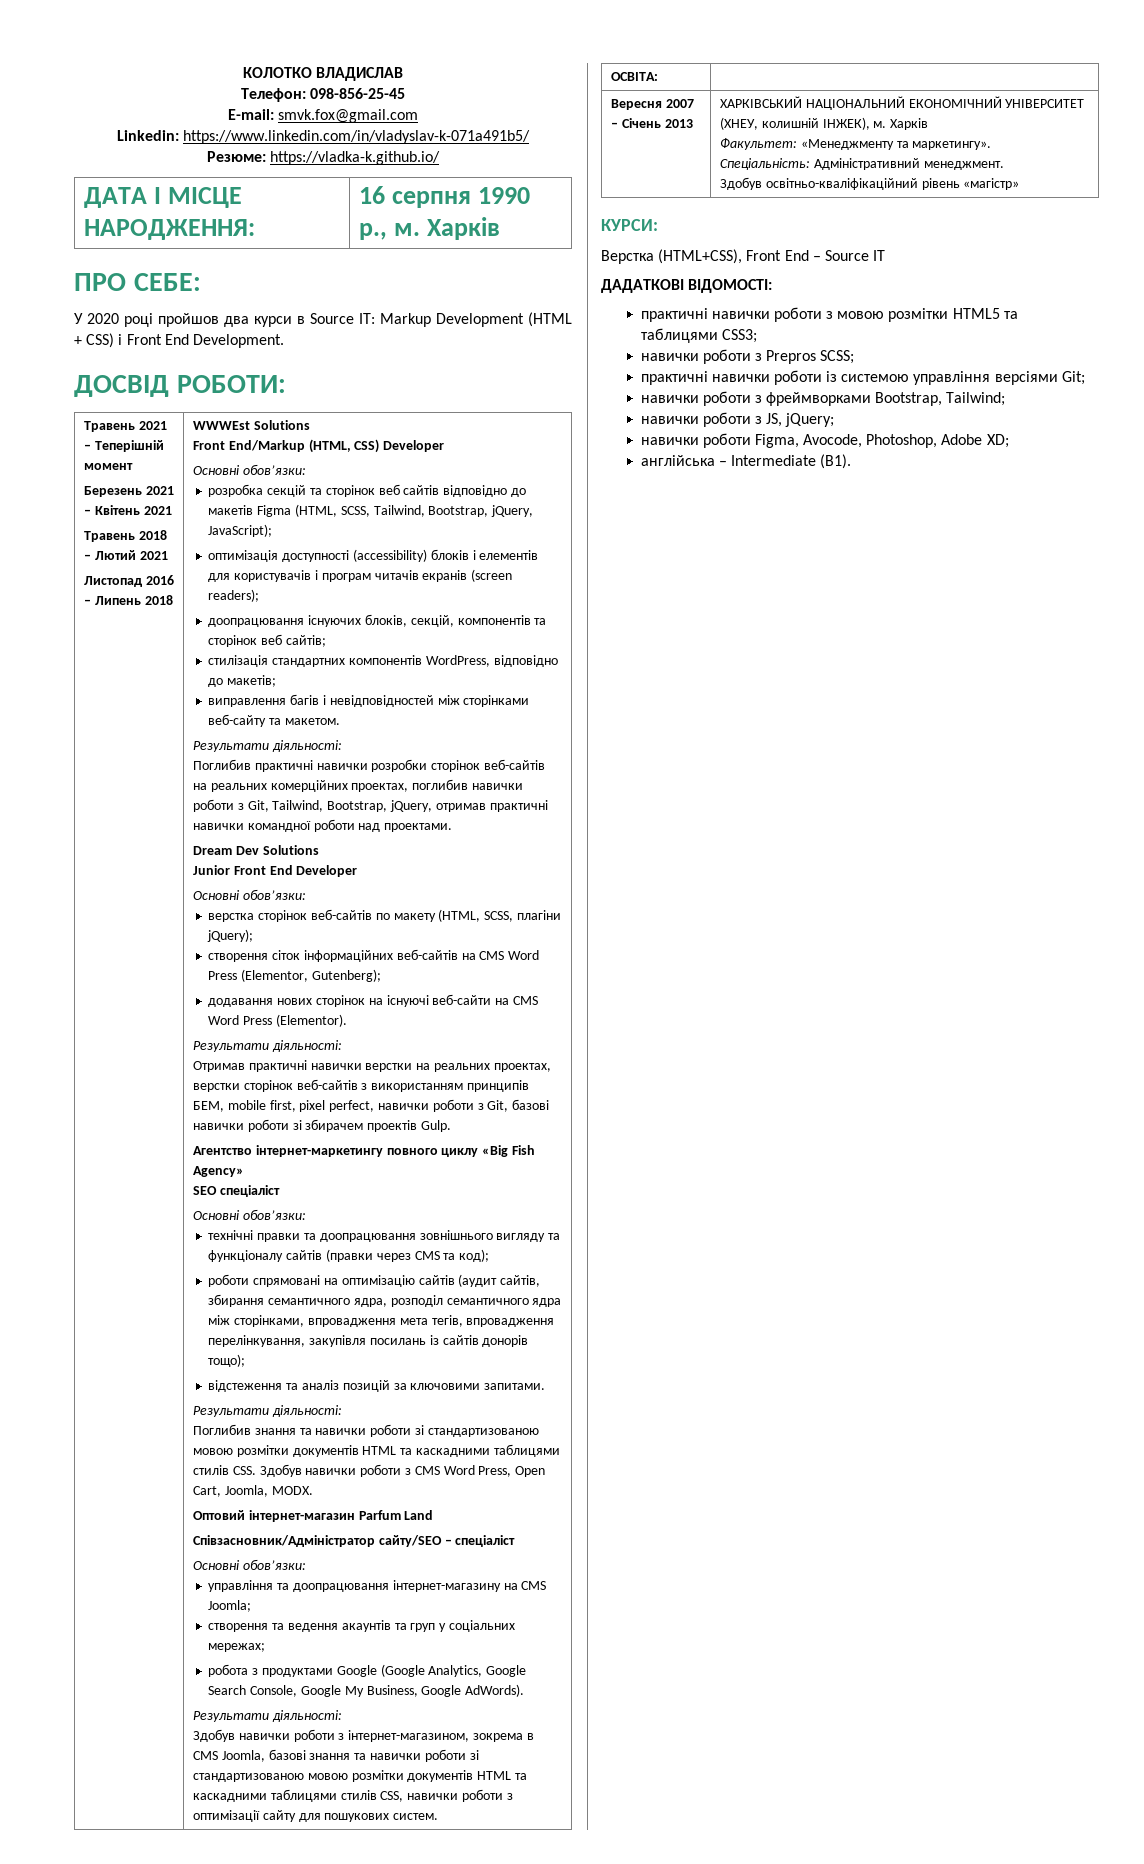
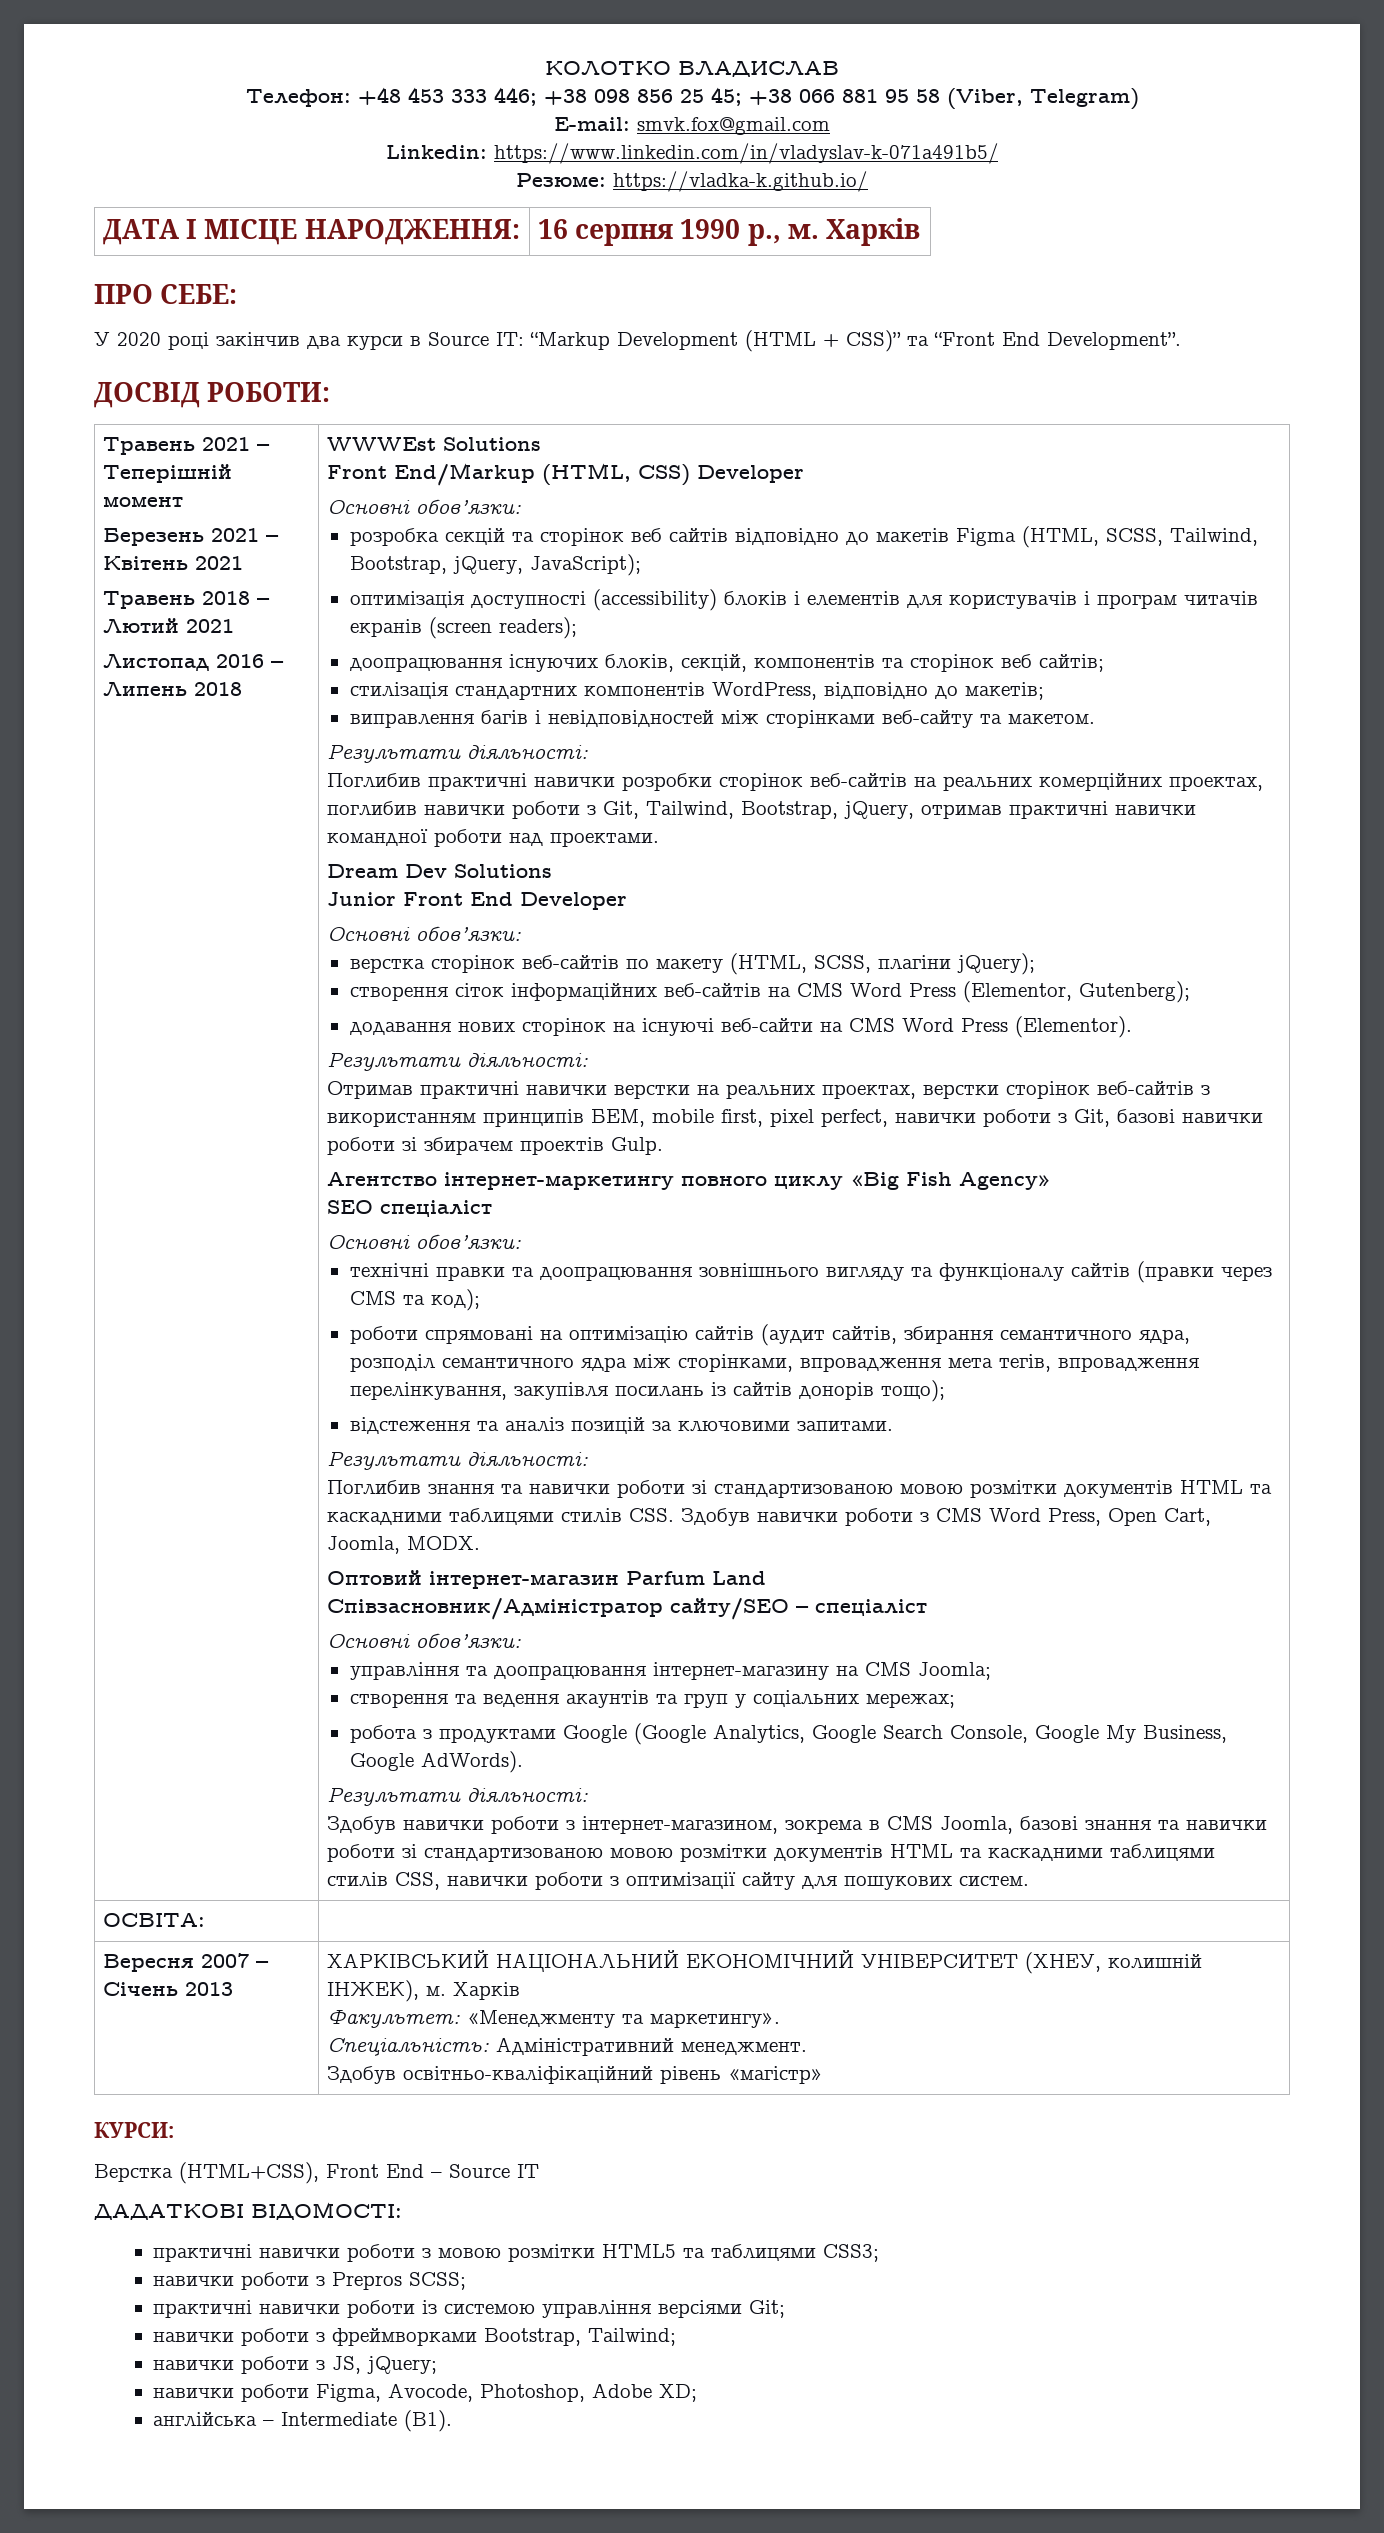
- Телефон: 098-856-25-45
+ Телефон: +48 453 333 446; +38 098 856 25 45; +38 066 881 95 58 (Viber, Telegram)
- У 2020 році пройшов два курси в Source IT: Markup Development (HTML + CSS) і Front End Development.
+ У 2020 році закінчив два курси в Source IT: “Markup Development (HTML + CSS)” та “Front End Development”.

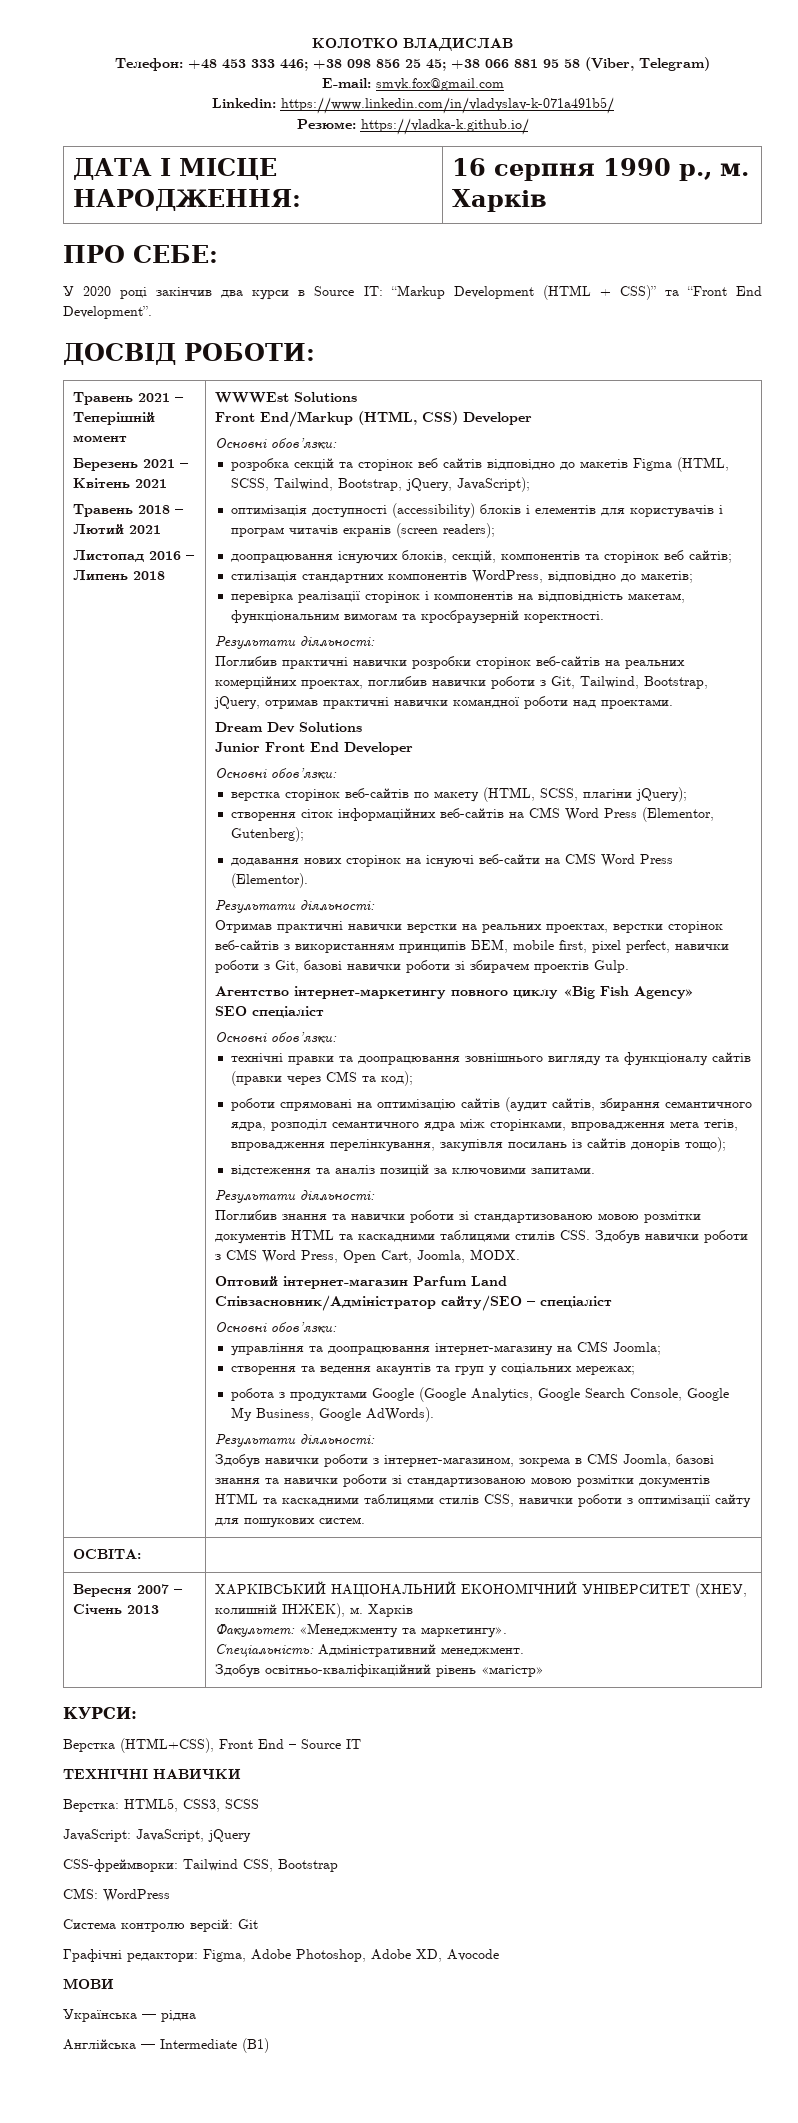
- виправлення багів і невідповідностей між сторінками веб-сайту та макетом.
+ перевірка реалізації сторінок і компонентів на відповідність макетам, функціональним вимогам та кросбраузерній коректності.
- ДАДАТКОВІ ВІДОМОСТІ:
- практичні навички роботи з мовою розмітки HTML5 та таблицями CSS3;
- навички роботи з Prepros SCSS;
- практичні навички роботи із системою управління версіями Git;
- навички роботи з фреймворками Bootstrap, Tailwind;
- навички роботи з JS, jQuery;
- навички роботи Figma, Avocode, Photoshop, Adobe XD;
- англійська – Intermediate (B1).
+ ТЕХНІЧНІ НАВИЧКИ
+ Верстка: HTML5, CSS3, SCSS
+ JavaScript: JavaScript, jQuery
+ CSS-фреймворки: Tailwind CSS, Bootstrap
+ CMS: WordPress
+ Система контролю версій: Git
+ Графічні редактори: Figma, Adobe Photoshop, Adobe XD, Avocode
+ МОВИ
+ Українська — рідна
+ Англійська — Intermediate (B1)

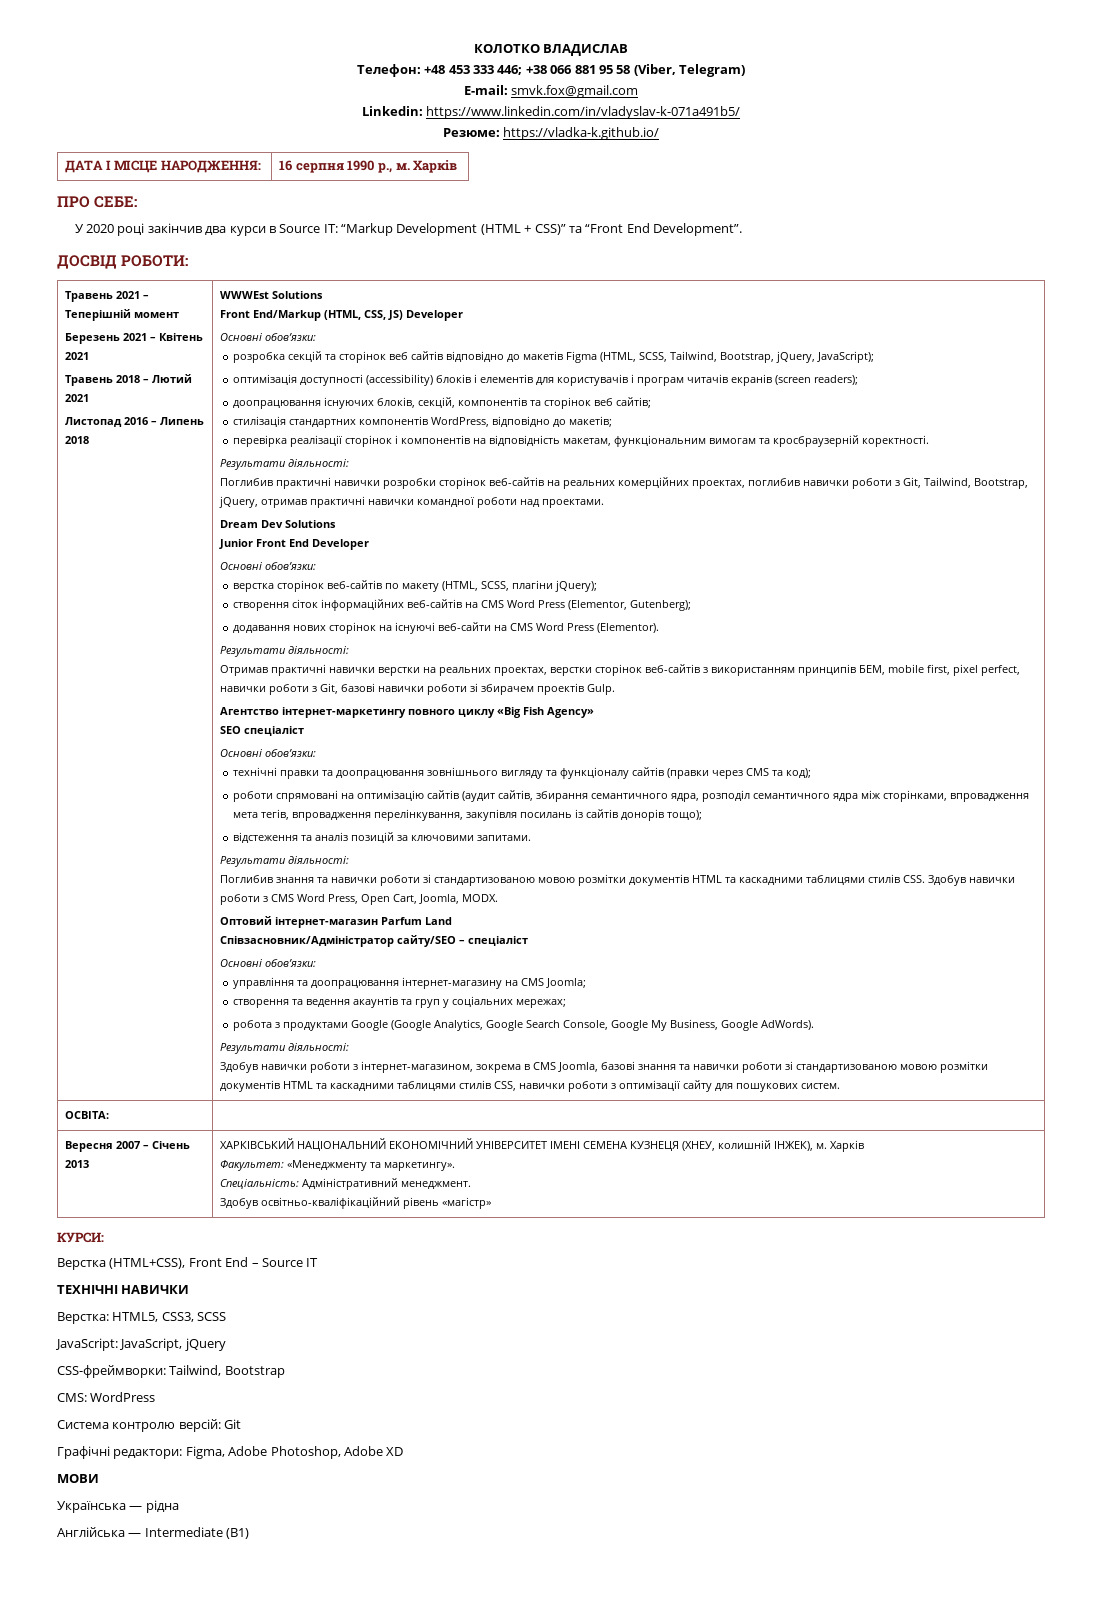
- Телефон: +48 453 333 446; +38 098 856 25 45; +38 066 881 95 58 (Viber, Telegram)
+ Телефон: +48 453 333 446; +38 066 881 95 58 (Viber, Telegram)
- Front End/Markup (HTML, CSS) Developer
+ Front End/Markup (HTML, CSS, JS) Developer
- Вересня 2007 – Січень 2013 | ХАРКІВСЬКИЙ НАЦІОНАЛЬНИЙ ЕКОНОМІЧНИЙ УНІВЕРСИТЕТ (ХНЕУ, колишній ІНЖЕК), м. Харків
+ Вересня 2007 – Січень 2013 | ХАРКІВСЬКИЙ НАЦІОНАЛЬНИЙ ЕКОНОМІЧНИЙ УНІВЕРСИТЕТ ІМЕНІ СЕМЕНА КУЗНЕЦЯ (ХНЕУ, колишній ІНЖЕК), м. Харків
- CSS-фреймворки: Tailwind CSS, Bootstrap
+ CSS-фреймворки: Tailwind, Bootstrap
- Графічні редактори: Figma, Adobe Photoshop, Adobe XD, Avocode
+ Графічні редактори: Figma, Adobe Photoshop, Adobe XD

